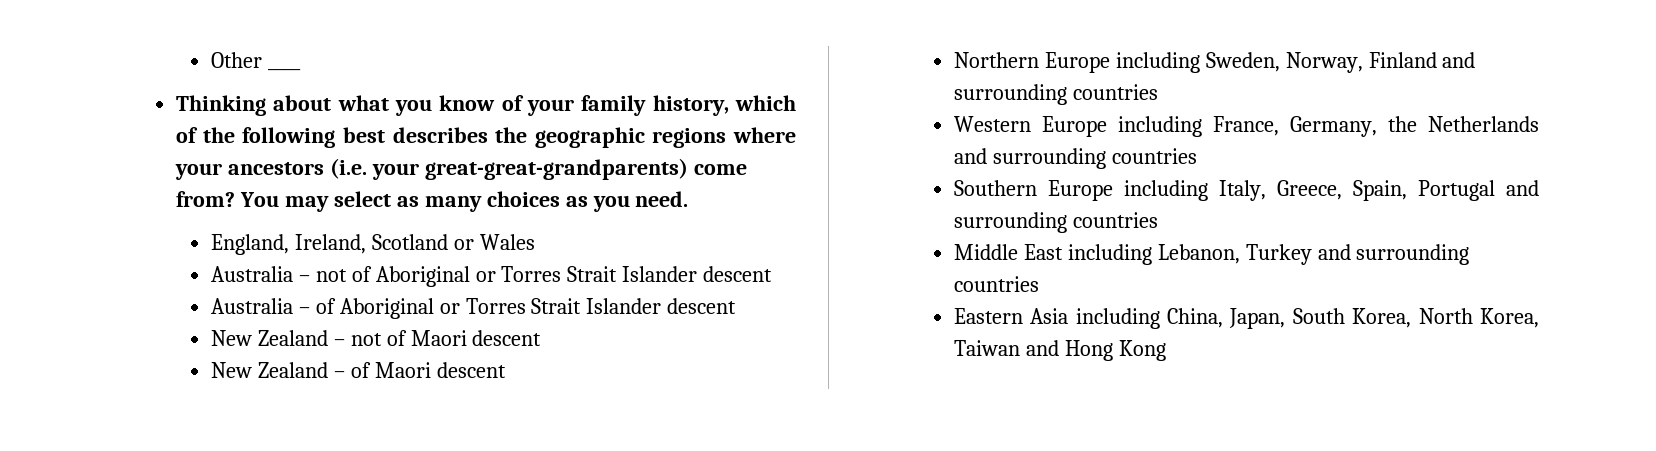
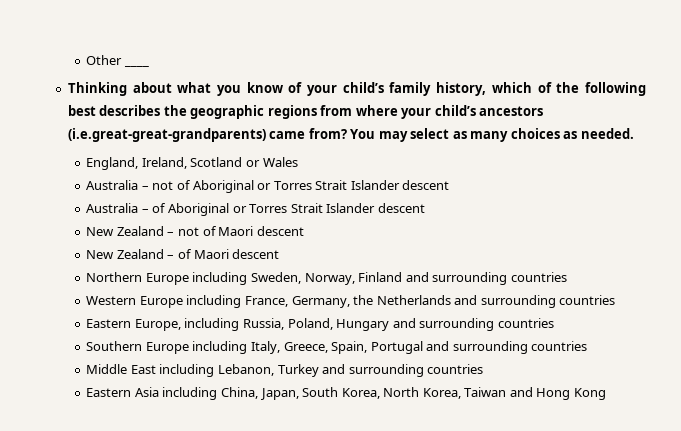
- Thinking about what you know of your family history, which of the following best describes the geographic regions where your ancestors (i.e. your great-great-grandparents) come from?
+ Thinking about what you know of your child’s family history, which of the following best describes the geographic regions from where your child’s ancestors (i.e.great-great-grandparents) came from?
- You may select as many choices as you need.
+ You may select as many choices as needed.
+ Eastern Europe, including Russia, Poland, Hungary and surrounding countries

